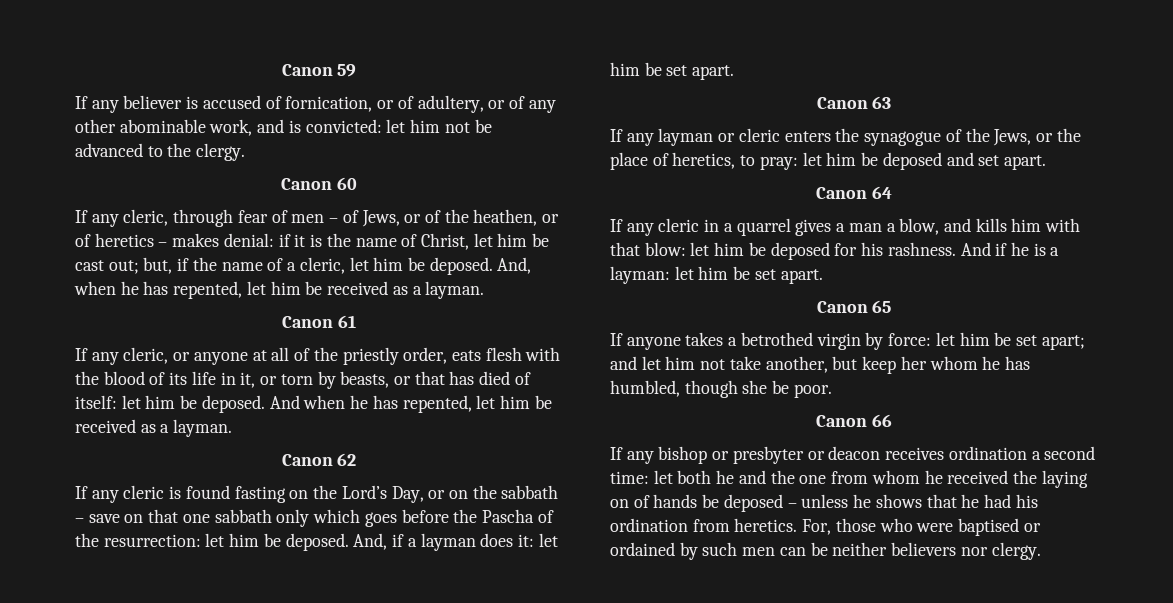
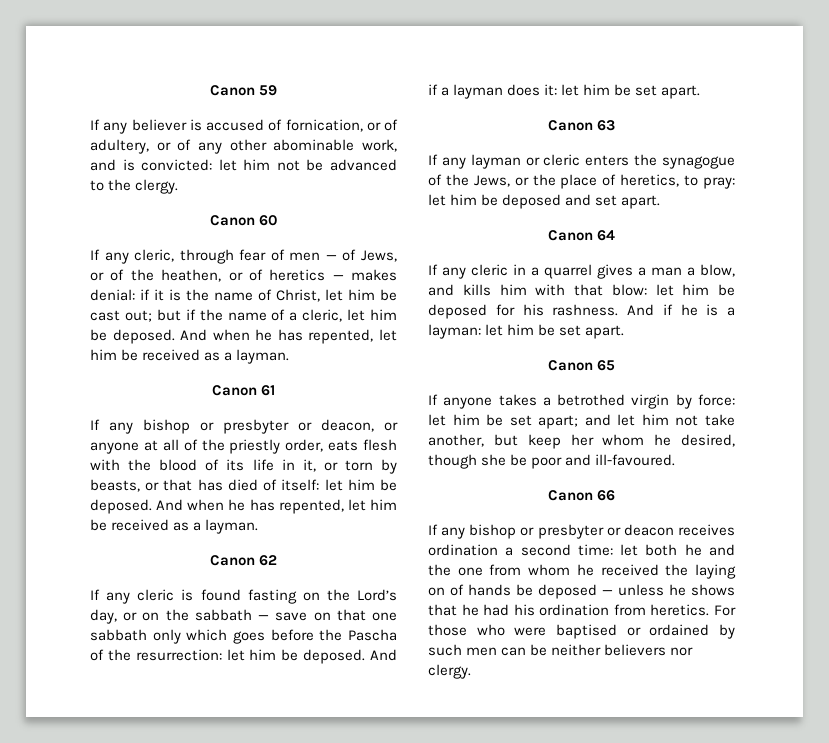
- If any cleric, through fear of men – of Jews, or of the heathen, or of heretics – makes denial: if it is the name of Christ, let him be cast out; but, if the name of a cleric, let him be deposed. And, when he has repented, let him be received as a layman.
+ If any cleric, through fear of men — of Jews, or of the heathen, or of heretics — makes denial: if it is the name of Christ, let him be cast out; but if the name of a cleric, let him be deposed. And when he has repented, let him be received as a layman.
- If any cleric, or anyone at all of the priestly order, eats flesh with the blood of its life in it, or torn by beasts, or that has died of itself: let him be deposed.
+ If any bishop or presbyter or deacon, or anyone at all of the priestly order, eats flesh with the blood of its life in it, or torn by beasts, or that has died of itself: let him be deposed.
- If any cleric is found fasting on the Lord’s Day, or on the sabbath – save on that one sabbath only which goes before the Pascha of the resurrection: let him be deposed.
+ If any cleric is found fasting on the Lord’s day, or on the sabbath — save on that one sabbath only which goes before the Pascha of the resurrection: let him be deposed.
- And, if a layman does it: let him be set apart.
+ And if a layman does it: let him be set apart.
- If anyone takes a betrothed virgin by force: let him be set apart; and let him not take another, but keep her whom he has humbled, though she be poor.
+ If anyone takes a betrothed virgin by force: let him be set apart; and let him not take another, but keep her whom he desired, though she be poor and ill-favoured.
- If any bishop or presbyter or deacon receives ordination a second time: let both he and the one from whom he received the laying on of hands be deposed – unless he shows that he had his ordination from heretics.
+ If any bishop or presbyter or deacon receives ordination a second time: let both he and the one from whom he received the laying on of hands be deposed — unless he shows that he had his ordination from heretics.
- For, those who were baptised or ordained by such men can be neither believers nor clergy.
+ For those who were baptised or ordained by such men can be neither believers nor clergy.

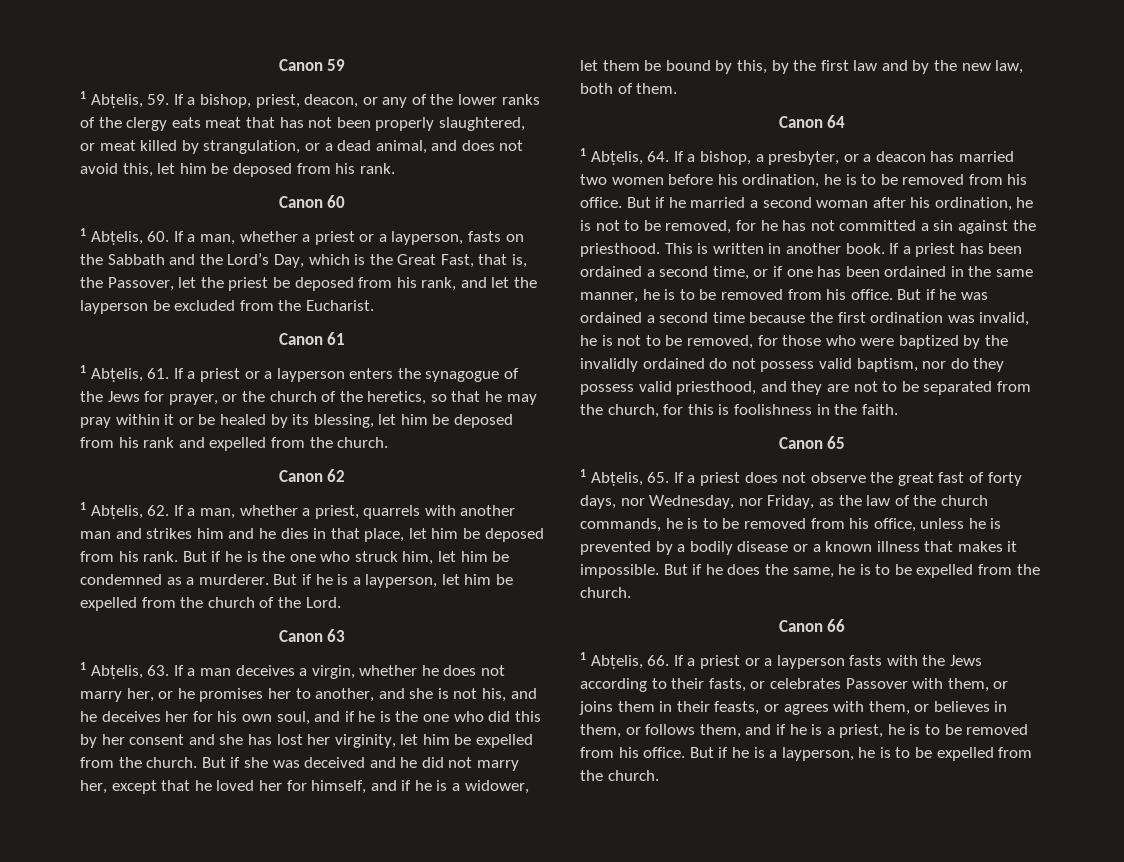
- If any believer is accused of fornication, or of adultery, or of any other abominable work, and is convicted: let him not be advanced to the clergy.
+ 1 Abṭelis, 59. If a bishop, priest, deacon, or any of the lower ranks of the clergy eats meat that has not been properly slaughtered, or meat killed by strangulation, or a dead animal, and does not avoid this, let him be deposed from his rank.
  Canon 60
- If any cleric, through fear of men — of Jews, or of the heathen, or of heretics — makes denial: if it is the name of Christ, let him be cast out; but if the name of a cleric, let him be deposed. And when he has repented, let him be received as a layman.
+ 1 Abṭelis, 60. If a man, whether a priest or a layperson, fasts on the Sabbath and the Lord’s Day, which is the Great Fast, that is, the Passover, let the priest be deposed from his rank, and let the layperson be excluded from the Eucharist.
  Canon 61
- If any bishop or presbyter or deacon, or anyone at all of the priestly order, eats flesh with the blood of its life in it, or torn by beasts, or that has died of itself: let him be deposed. And when he has repented, let him be received as a layman.
+ 1 Abṭelis, 61. If a priest or a layperson enters the synagogue of the Jews for prayer, or the church of the heretics, so that he may pray within it or be healed by its blessing, let him be deposed from his rank and expelled from the church.
  Canon 62
- If any cleric is found fasting on the Lord’s day, or on the sabbath — save on that one sabbath only which goes before the Pascha of the resurrection: let him be deposed. And if a layman does it: let him be set apart.
+ 1 Abṭelis, 62. If a man, whether a priest, quarrels with another man and strikes him and he dies in that place, let him be deposed from his rank. But if he is the one who struck him, let him be condemned as a murderer. But if he is a layperson, let him be expelled from the church of the Lord.
  Canon 63
- If any layman or cleric enters the synagogue of the Jews, or the place of heretics, to pray: let him be deposed and set apart.
+ 1 Abṭelis, 63. If a man deceives a virgin, whether he does not marry her, or he promises her to another, and she is not his, and he deceives her for his own soul, and if he is the one who did this by her consent and she has lost her virginity, let him be expelled from the church. But if she was deceived and he did not marry her, except that he loved her for himself, and if he is a widower, let them be bound by this, by the first law and by the new law, both of them.
  Canon 64
- If any cleric in a quarrel gives a man a blow, and kills him with that blow: let him be deposed for his rashness. And if he is a layman: let him be set apart.
+ 1 Abṭelis, 64. If a bishop, a presbyter, or a deacon has married two women before his ordination, he is to be removed from his office. But if he married a second woman after his ordination, he is not to be removed, for he has not committed a sin against the priesthood. This is written in another book. If a priest has been ordained a second time, or if one has been ordained in the same manner, he is to be removed from his office. But if he was ordained a second time because the first ordination was invalid, he is not to be removed, for those who were baptized by the invalidly ordained do not possess valid baptism, nor do they possess valid priesthood, and they are not to be separated from the church, for this is foolishness in the faith.
  Canon 65
- If anyone takes a betrothed virgin by force: let him be set apart; and let him not take another, but keep her whom he desired, though she be poor and ill-favoured.
+ 1 Abṭelis, 65. If a priest does not observe the great fast of forty days, nor Wednesday, nor Friday, as the law of the church commands, he is to be removed from his office, unless he is prevented by a bodily disease or a known illness that makes it impossible. But if he does the same, he is to be expelled from the church.
  Canon 66
- If any bishop or presbyter or deacon receives ordination a second time: let both he and the one from whom he received the laying on of hands be deposed — unless he shows that he had his ordination from heretics. For those who were baptised or ordained by such men can be neither believers nor clergy.
+ 1 Abṭelis, 66. If a priest or a layperson fasts with the Jews according to their fasts, or celebrates Passover with them, or joins them in their feasts, or agrees with them, or believes in them, or follows them, and if he is a priest, he is to be removed from his office. But if he is a layperson, he is to be expelled from the church.

